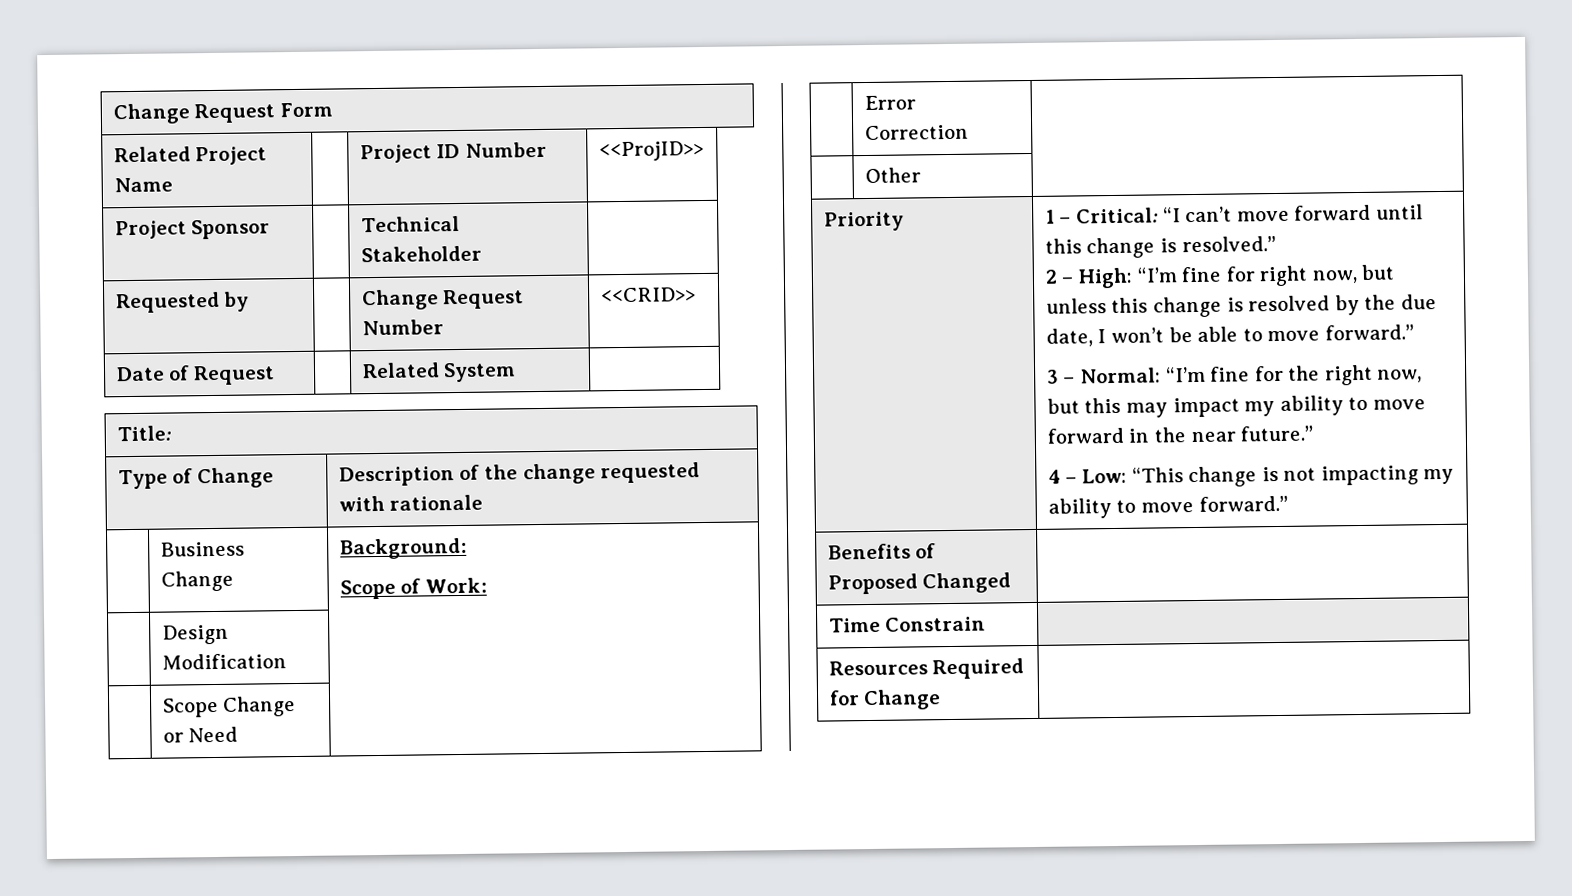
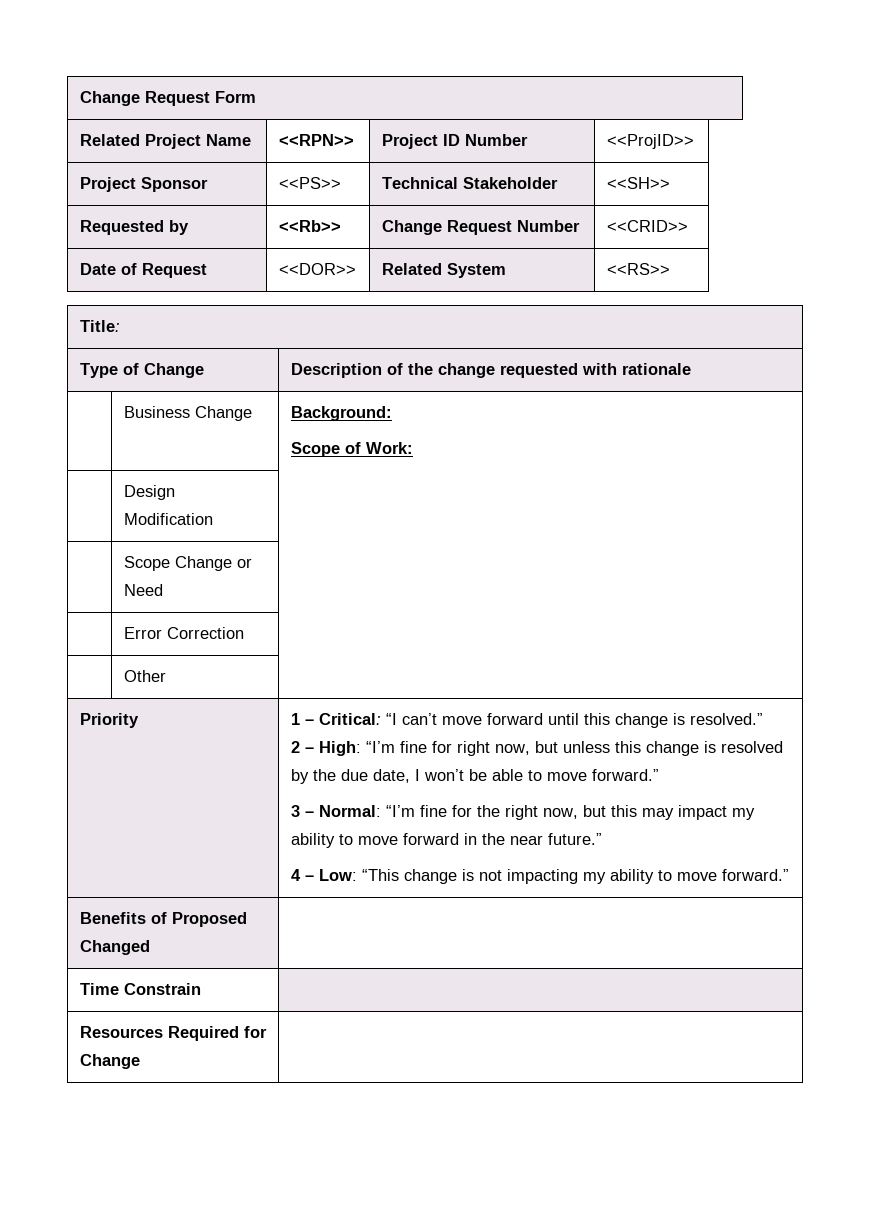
- Related Project Name | | Project ID Number | <<ProjID>>
+ Related Project Name | <<RPN>> | Project ID Number | <<ProjID>>
- Project Sponsor | | Technical Stakeholder |
+ Project Sponsor | <<PS>> | Technical Stakeholder | <<SH>>
- Requested by | | Change Request Number | <<CRID>>
+ Requested by | <<Rb>> | Change Request Number | <<CRID>>
- Date of Request | | Related System |
+ Date of Request | <<DOR>> | Related System | <<RS>>

